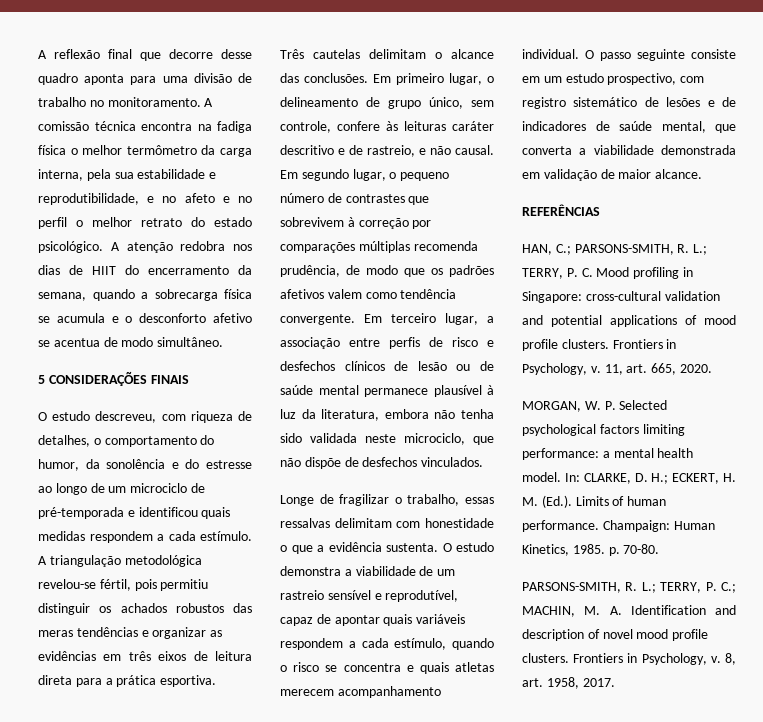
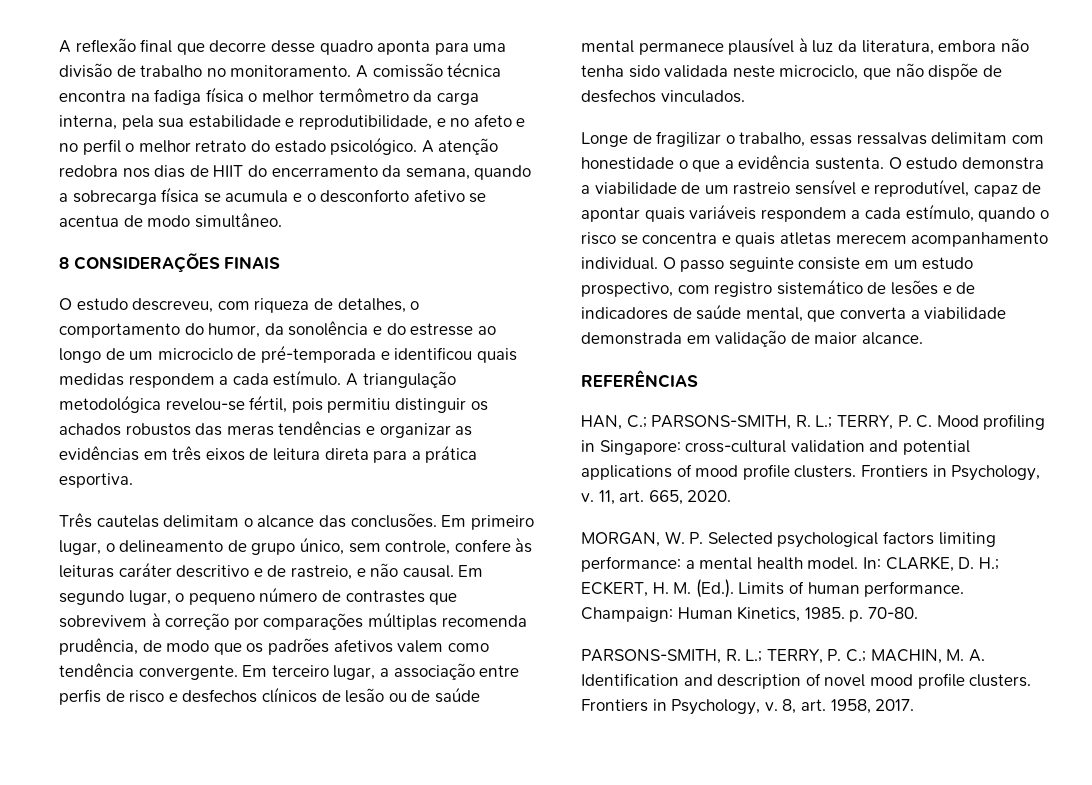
- 5 CONSIDERAÇÕES FINAIS
+ 8 CONSIDERAÇÕES FINAIS

